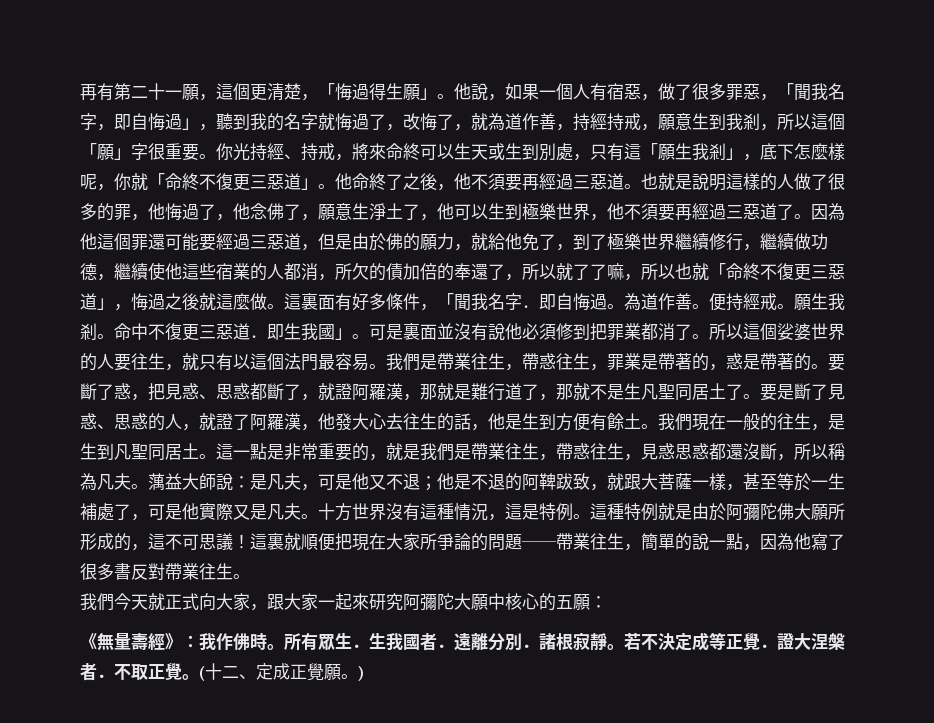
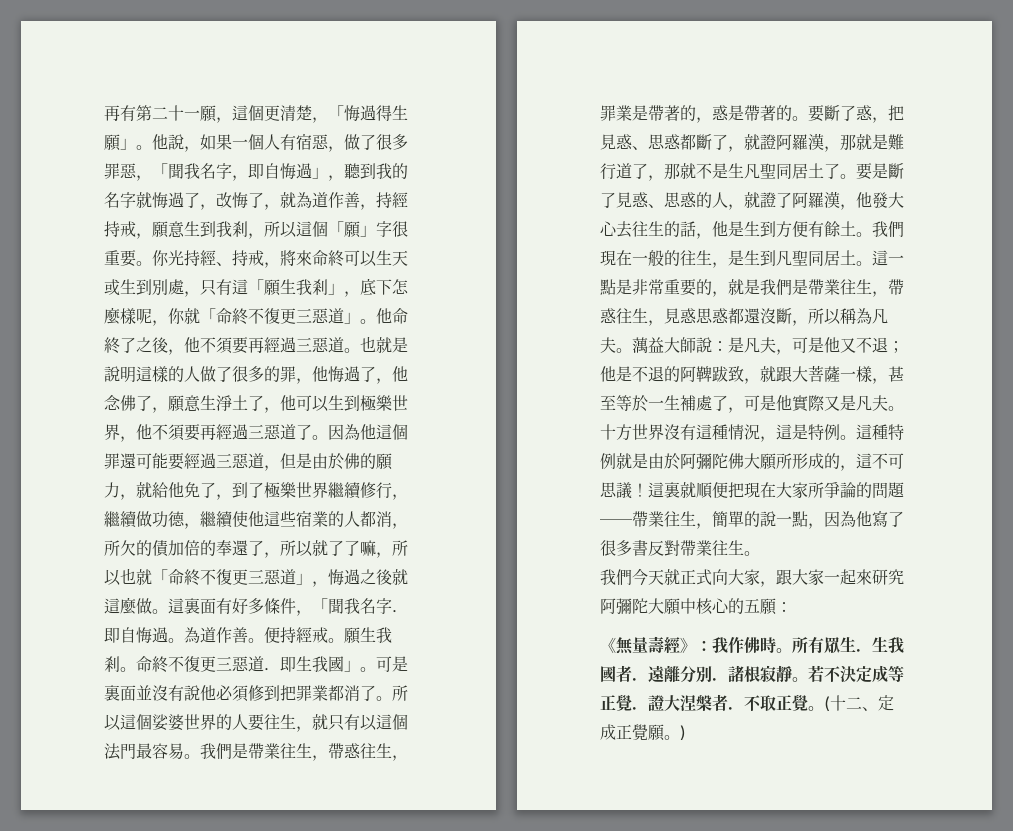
- 命中不復更三惡道．即生我國」。
+ 命終不復更三惡道．即生我國」。

